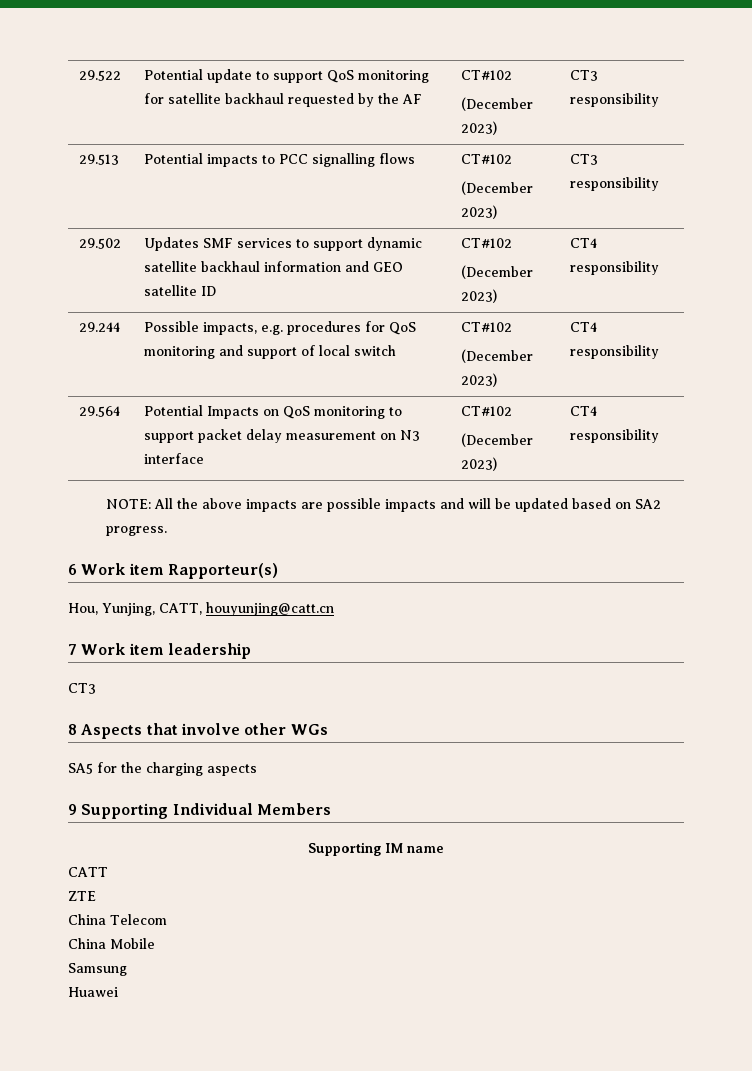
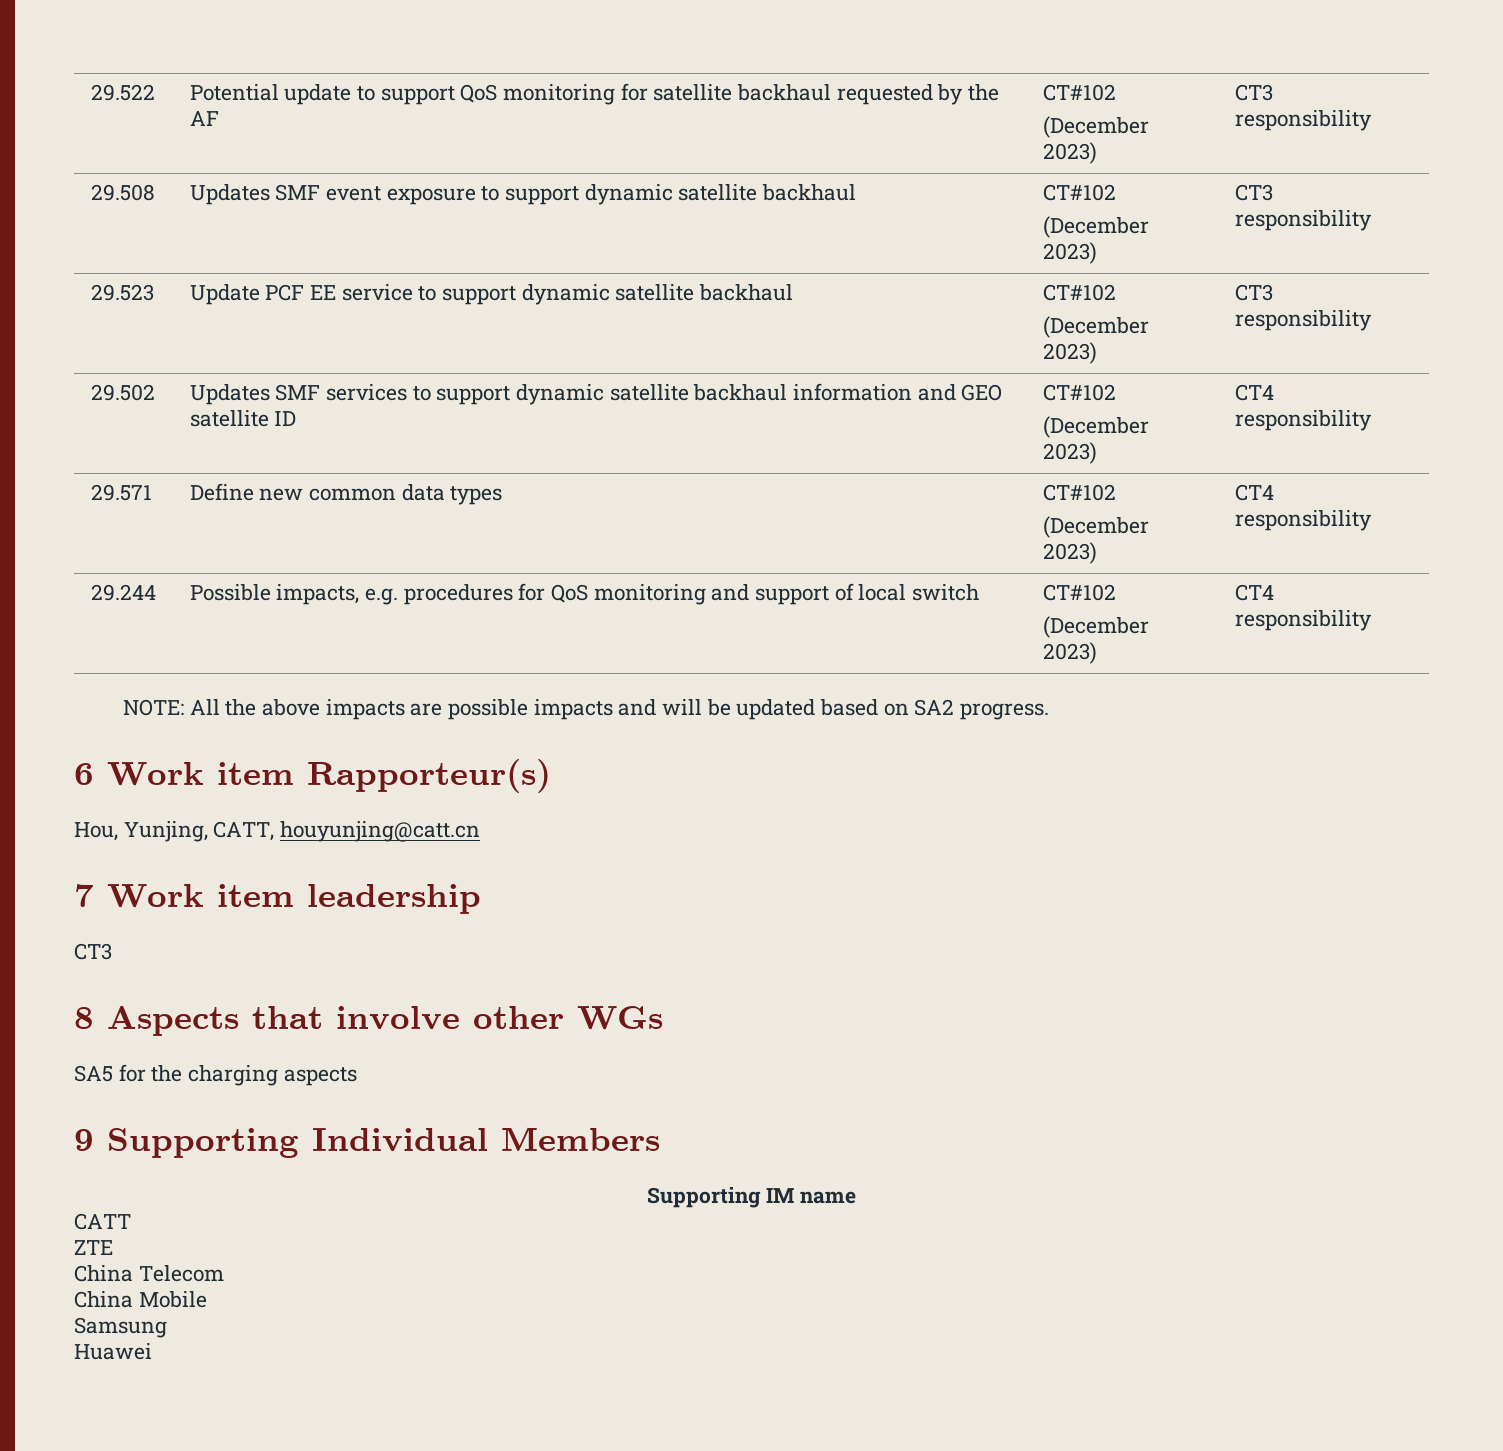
- 29.513 | Potential impacts to PCC signalling flows | CT#102
+ 29.508 | Updates SMF event exposure to support dynamic satellite backhaul | CT#102
+ (December 2023) | CT3 responsibility
+ 29.523 | Update PCF EE service to support dynamic satellite backhaul | CT#102
+ 29.571 | Define new common data types | CT#102
+ (December 2023) | CT4 responsibility
- 29.564 | Potential Impacts on QoS monitoring to support packet delay measurement on N3 interface | CT#102
- (December 2023) | CT4 responsibility

